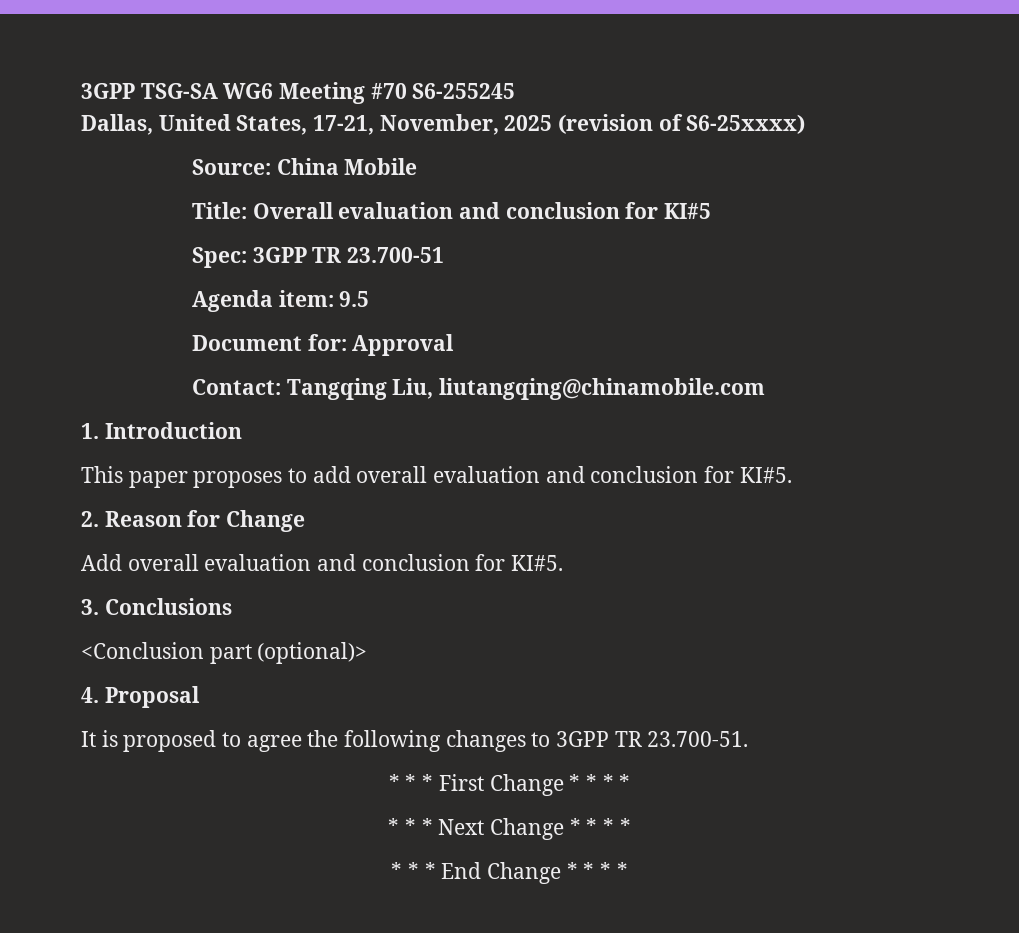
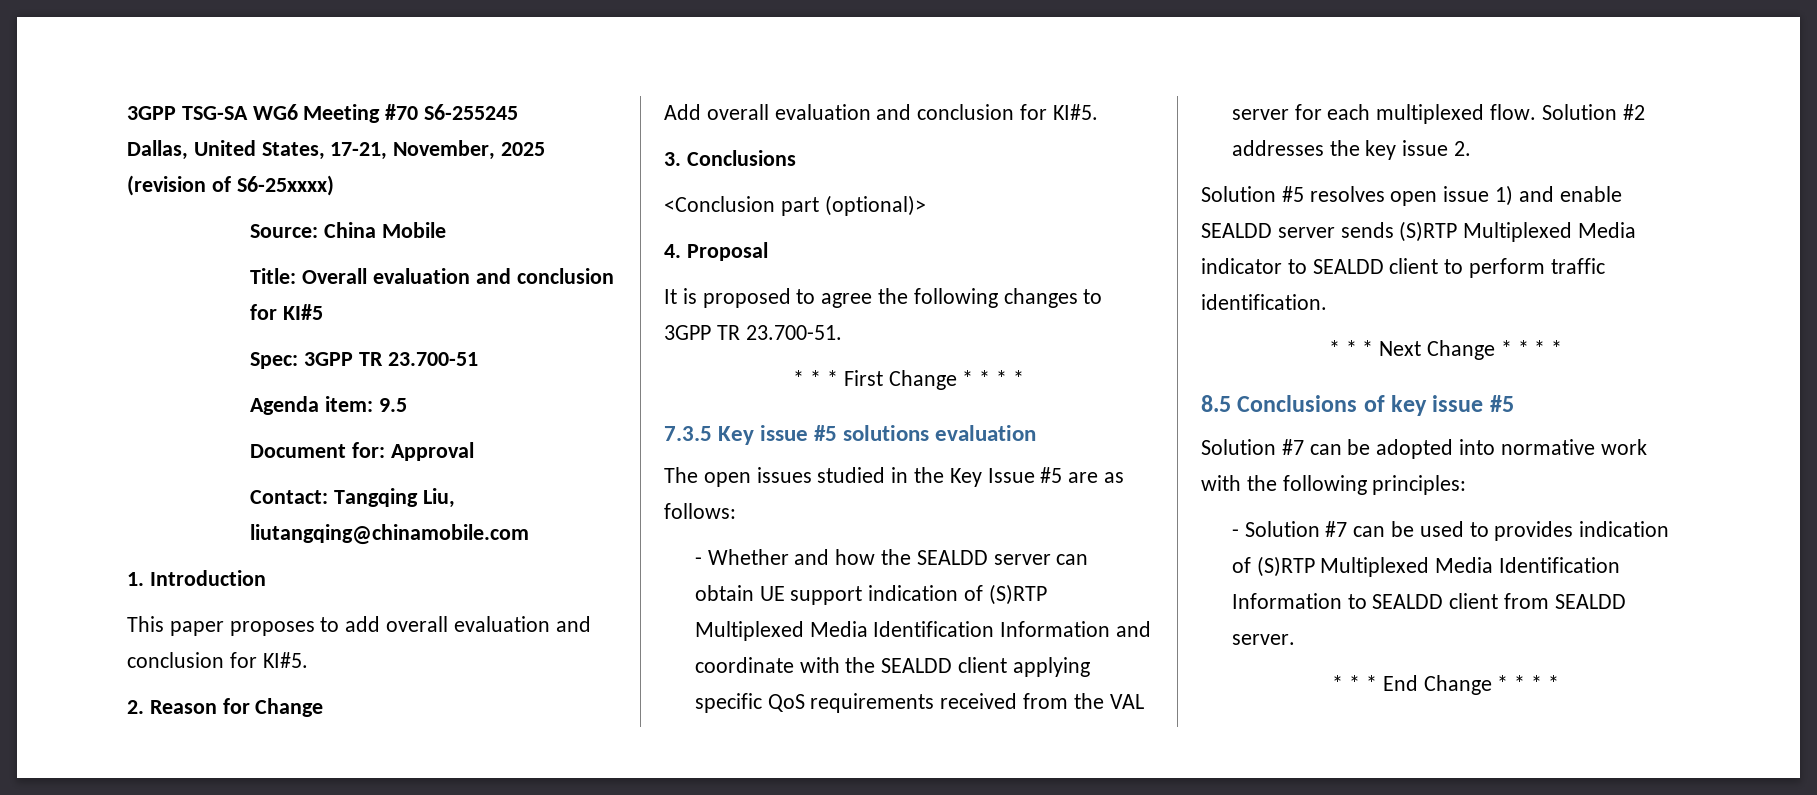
+ 7.3.5 Key issue #5 solutions evaluation
+ The open issues studied in the Key Issue #5 are as follows:
+ - Whether and how the SEALDD server can obtain UE support indication of (S)RTP Multiplexed Media Identification Information and coordinate with the SEALDD client applying specific QoS requirements received from the VAL server for each multiplexed flow. Solution #2 addresses the key issue 2.
+ Solution #5 resolves open issue 1) and enable SEALDD server sends (S)RTP Multiplexed Media indicator to SEALDD client to perform traffic identification.
+ 8.5 Conclusions of key issue #5
+ Solution #7 can be adopted into normative work with the following principles:
+ - Solution #7 can be used to provides indication of (S)RTP Multiplexed Media Identification Information to SEALDD client from SEALDD server.

